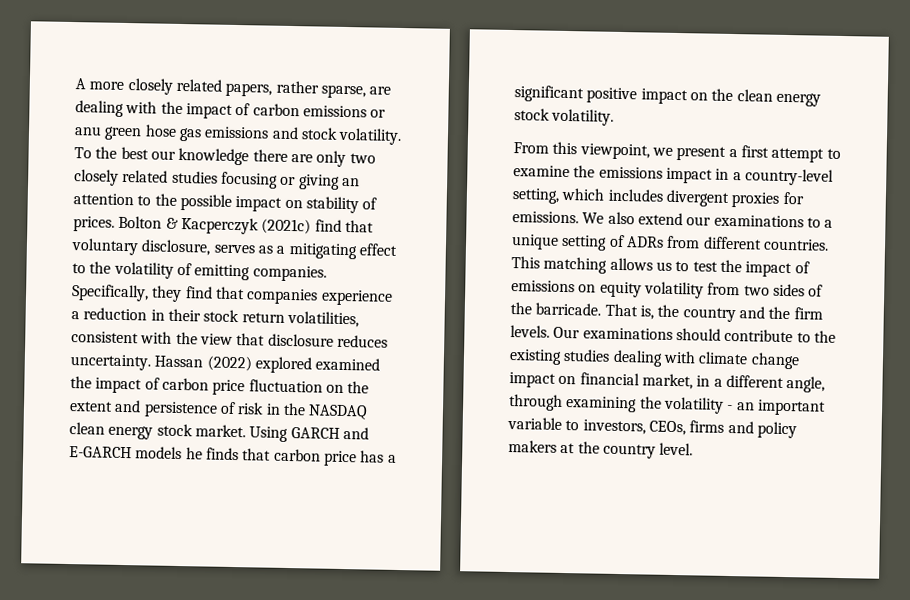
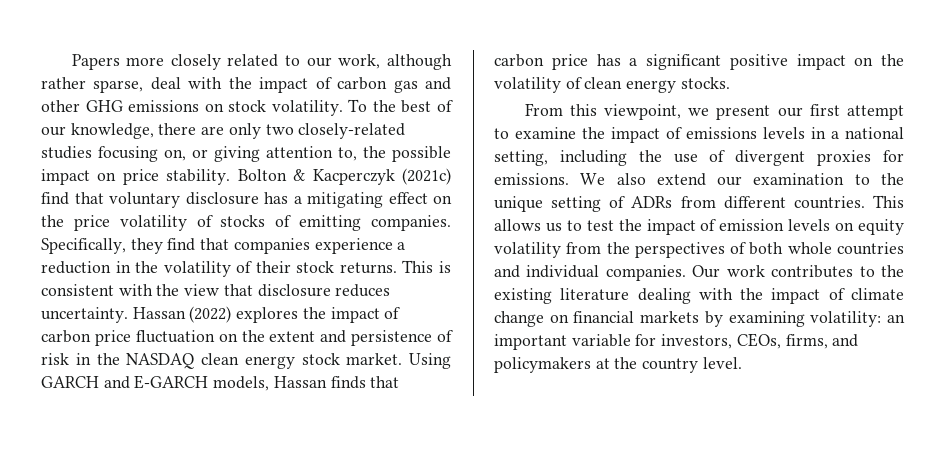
- A more closely related papers, rather sparse, are dealing with the impact of carbon emissions or anu green hose gas emissions and stock volatility.
+ Papers more closely related to our work, although rather sparse, deal with the impact of carbon gas and other GHG emissions on stock volatility.
- To the best our knowledge there are only two closely related studies focusing or giving an attention to the possible impact on stability of prices.
+ To the best of our knowledge, there are only two closely-related studies focusing on, or giving attention to, the possible impact on price stability.
- Bolton & Kacperczyk (2021c) find that voluntary disclosure, serves as a mitigating effect to the volatility of emitting companies.
+ Bolton & Kacperczyk (2021c) find that voluntary disclosure has a mitigating effect on the price volatility of stocks of emitting companies.
- Specifically, they find that companies experience a reduction in their stock return volatilities, consistent with the view that disclosure reduces uncertainty.
+ Specifically, they find that companies experience a reduction in the volatility of their stock returns. This is consistent with the view that disclosure reduces uncertainty.
- Hassan (2022) explored examined the impact of carbon price fluctuation on the extent and persistence of risk in the NASDAQ clean energy stock market.
+ Hassan (2022) explores the impact of carbon price fluctuation on the extent and persistence of risk in the NASDAQ clean energy stock market.
- Using GARCH and E-GARCH models he finds that carbon price has a significant positive impact on the clean energy stock volatility.
+ Using GARCH and E-GARCH models, Hassan finds that carbon price has a significant positive impact on the volatility of clean energy stocks.
- From this viewpoint, we present a first attempt to examine the emissions impact in a country-level setting, which includes divergent proxies for emissions.
+ From this viewpoint, we present our first attempt to examine the impact of emissions levels in a national setting, including the use of divergent proxies for emissions.
- We also extend our examinations to a unique setting of ADRs from different countries.
+ We also extend our examination to the unique setting of ADRs from different countries.
- This matching allows us to test the impact of emissions on equity volatility from two sides of the barricade. That is, the country and the firm levels. Our examinations should contribute to the existing studies dealing with climate change impact on financial market, in a different angle, through examining the volatility - an important variable to investors, CEOs, firms and policy makers at the country level.
+ This allows us to test the impact of emission levels on equity volatility from the perspectives of both whole countries and individual companies. Our work contributes to the existing literature dealing with the impact of climate change on financial markets by examining volatility: an important variable for investors, CEOs, firms, and policymakers at the country level.

